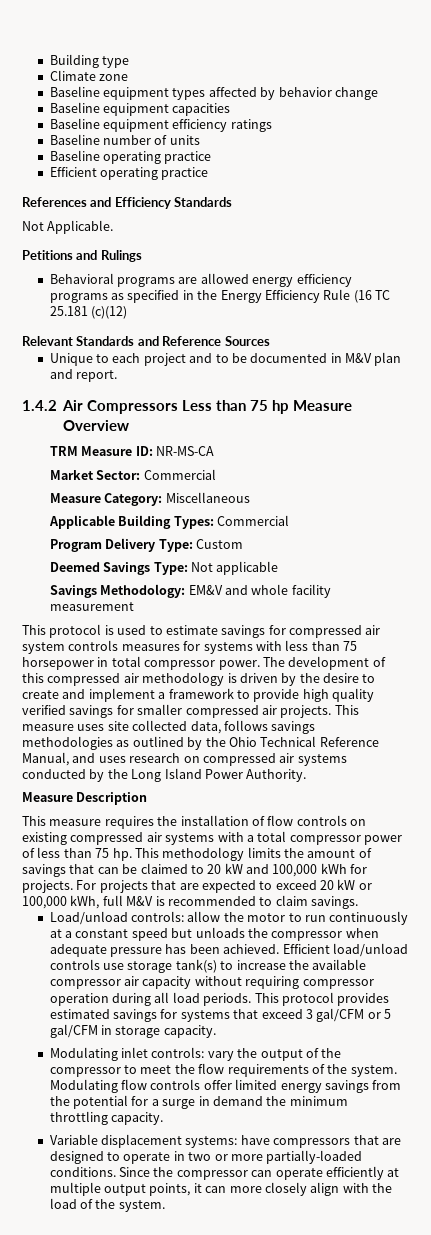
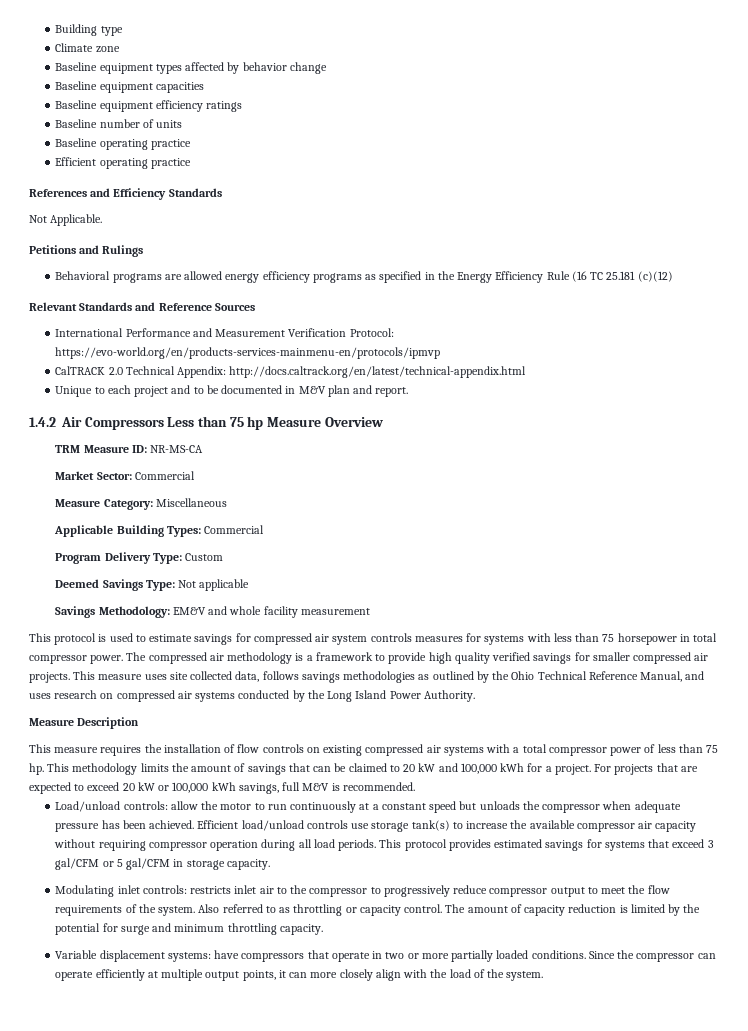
+ International Performance and Measurement Verification Protocol: https://evo-world.org/en/products-services-mainmenu-en/protocols/ipmvp
+ CalTRACK 2.0 Technical Appendix: http://docs.caltrack.org/en/latest/technical-appendix.html
- The development of this compressed air methodology is driven by the desire to create and implement a framework to provide high quality verified savings for smaller compressed air projects.
+ The compressed air methodology is a framework to provide high quality verified savings for smaller compressed air projects.
- This methodology limits the amount of savings that can be claimed to 20 kW and 100,000 kWh for projects.
+ This methodology limits the amount of savings that can be claimed to 20 kW and 100,000 kWh for a project.
- For projects that are expected to exceed 20 kW or 100,000 kWh, full M&V is recommended to claim savings.
+ For projects that are expected to exceed 20 kW or 100,000 kWh savings, full M&V is recommended.
- Modulating inlet controls: vary the output of the compressor to meet the flow requirements of the system.
+ Modulating inlet controls: restricts inlet air to the compressor to progressively reduce compressor output to meet the flow requirements of the system.
- Modulating flow controls offer limited energy savings from the potential for a surge in demand the minimum throttling capacity.
+ Also referred to as throttling or capacity control. The amount of capacity reduction is limited by the potential for surge and minimum throttling capacity.
- Variable displacement systems: have compressors that are designed to operate in two or more partially-loaded conditions.
+ Variable displacement systems: have compressors that operate in two or more partially loaded conditions.

